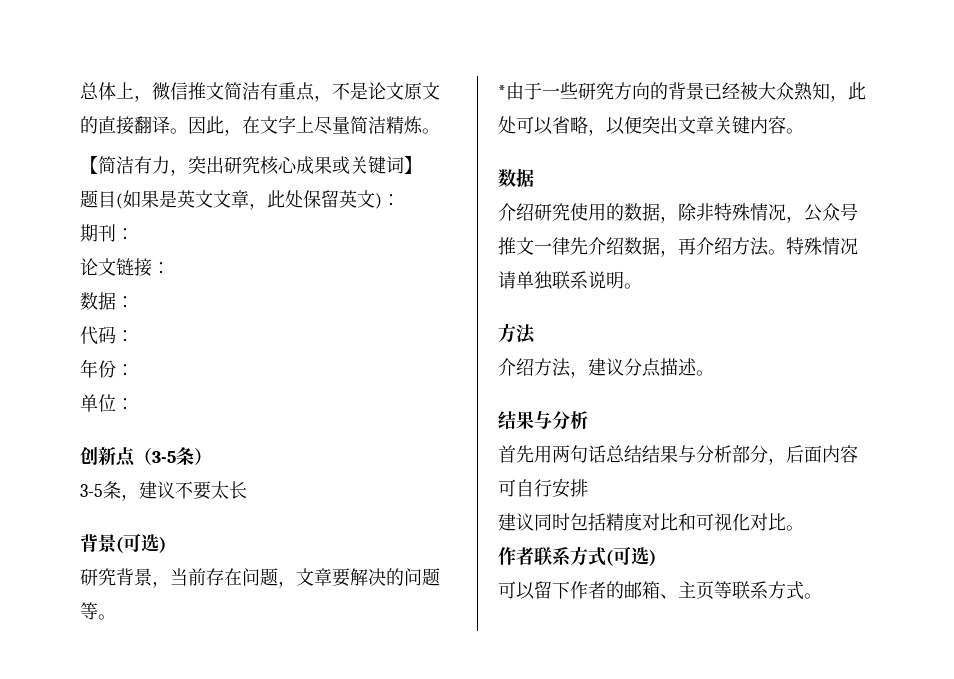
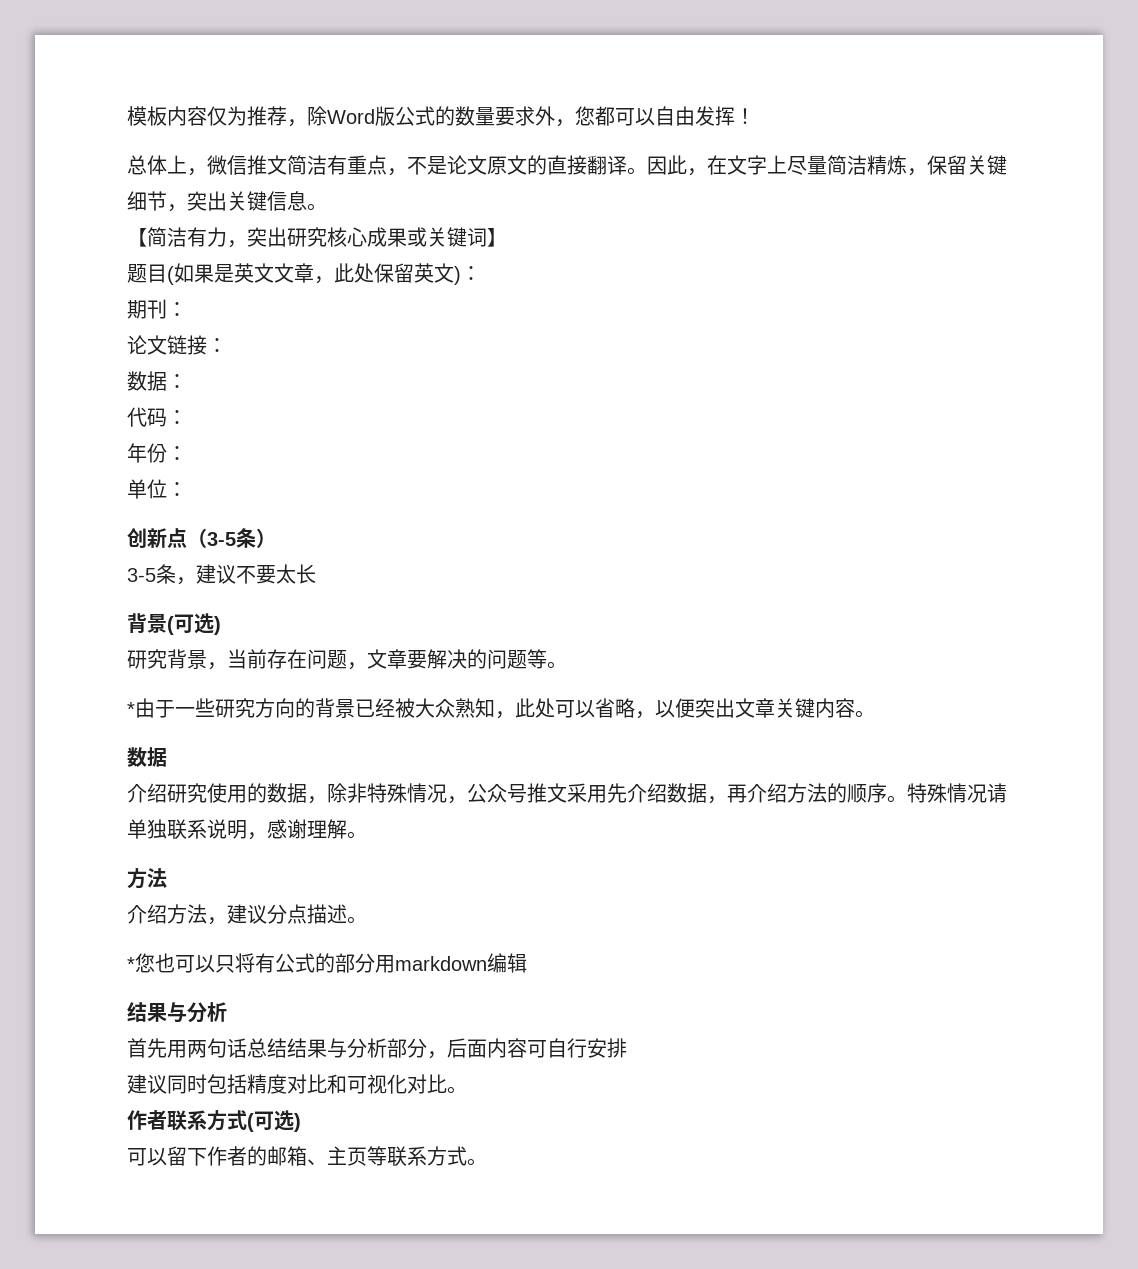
+ 模板内容仅为推荐，除Word版公式的数量要求外，您都可以自由发挥！
- 因此，在文字上尽量简洁精炼。
+ 因此，在文字上尽量简洁精炼，保留关键细节，突出关键信息。
- 介绍研究使用的数据，除非特殊情况，公众号推文一律先介绍数据，再介绍方法。
+ 介绍研究使用的数据，除非特殊情况，公众号推文采用先介绍数据，再介绍方法的顺序。
- 特殊情况请单独联系说明。
+ 特殊情况请单独联系说明，感谢理解。
+ *您也可以只将有公式的部分用markdown编辑

